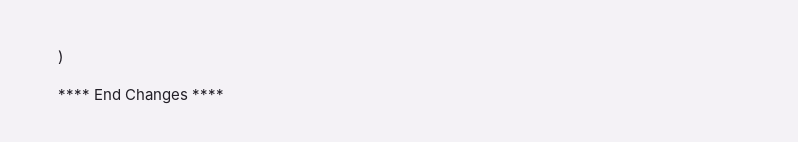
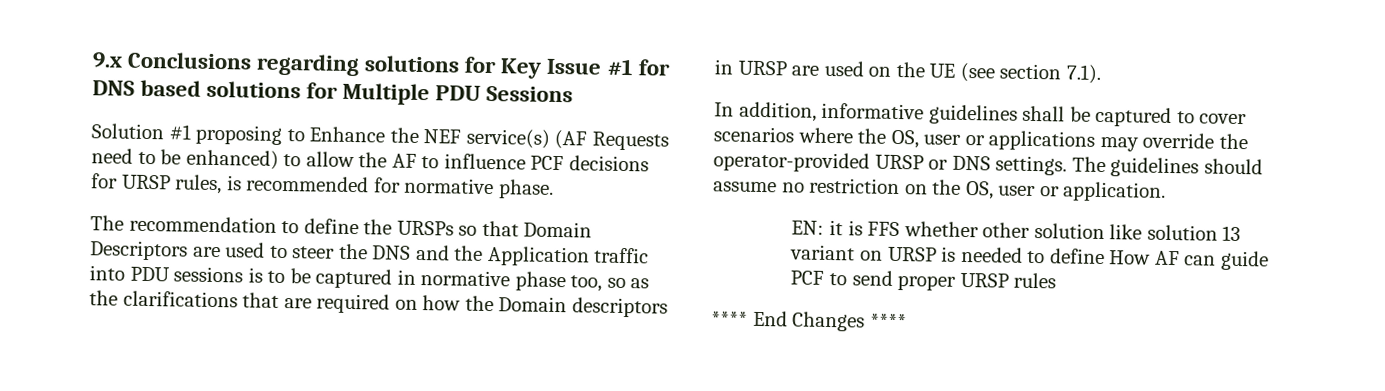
- )
+ 9.x Conclusions regarding solutions for Key Issue #1 for DNS based solutions for Multiple PDU Sessions
+ Solution #1 proposing to Enhance the NEF service(s) (AF Requests need to be enhanced) to allow the AF to influence PCF decisions for URSP rules, is recommended for normative phase.
+ The recommendation to define the URSPs so that Domain Descriptors are used to steer the DNS and the Application traffic into PDU sessions is to be captured in normative phase too, so as the clarifications that are required on how the Domain descriptors in URSP are used on the UE (see section 7.1).
+ In addition, informative guidelines shall be captured to cover scenarios where the OS, user or applications may override the operator-provided URSP or DNS settings. The guidelines should assume no restriction on the OS, user or application.
+ EN: it is FFS whether other solution like solution 13 variant on URSP is needed to define How AF can guide PCF to send proper URSP rules

